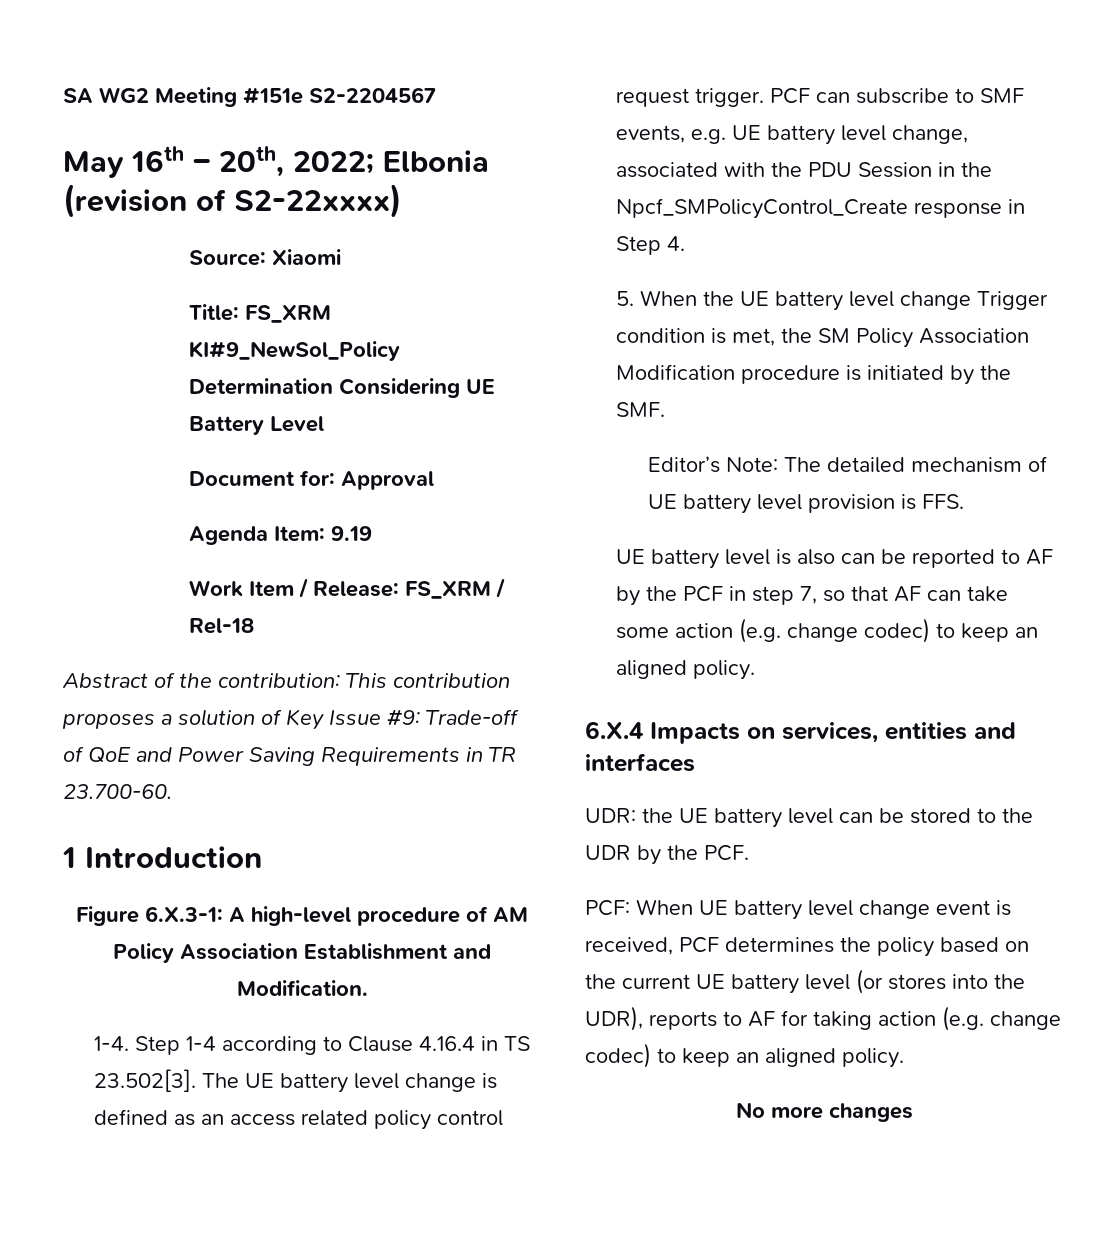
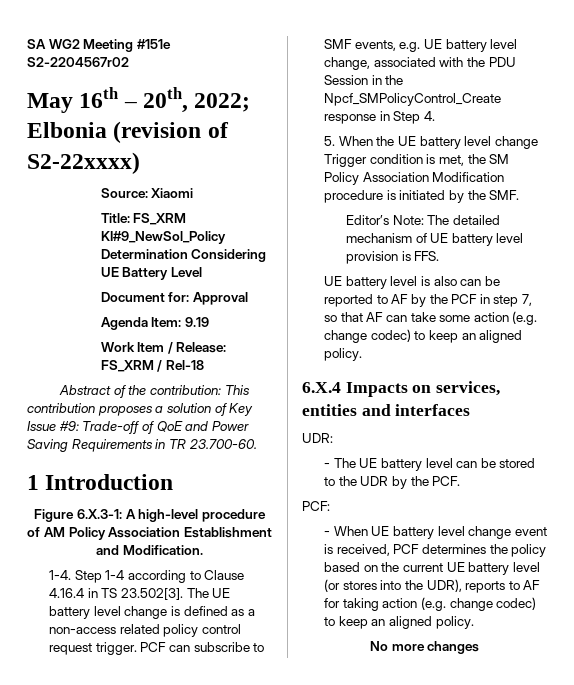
- SA WG2 Meeting #151e S2-2204567
+ SA WG2 Meeting #151e S2-2204567r02
- Step 1-4 according to Clause 4.16.4 in TS 23.502[3]. The UE battery level change is defined as an access related policy control request trigger.
+ Step 1-4 according to Clause 4.16.4 in TS 23.502[3]. The UE battery level change is defined as a non-access related policy control request trigger.
- UDR: the UE battery level can be stored to the UDR by the PCF.
+ UDR:
+ - The UE battery level can be stored to the UDR by the PCF.
- PCF: When UE battery level change event is received, PCF determines the policy based on the current UE battery level (or stores into the UDR), reports to AF for taking action (e.g. change codec) to keep an aligned policy.
+ PCF:
+ - When UE battery level change event is received, PCF determines the policy based on the current UE battery level (or stores into the UDR), reports to AF for taking action (e.g. change codec) to keep an aligned policy.

